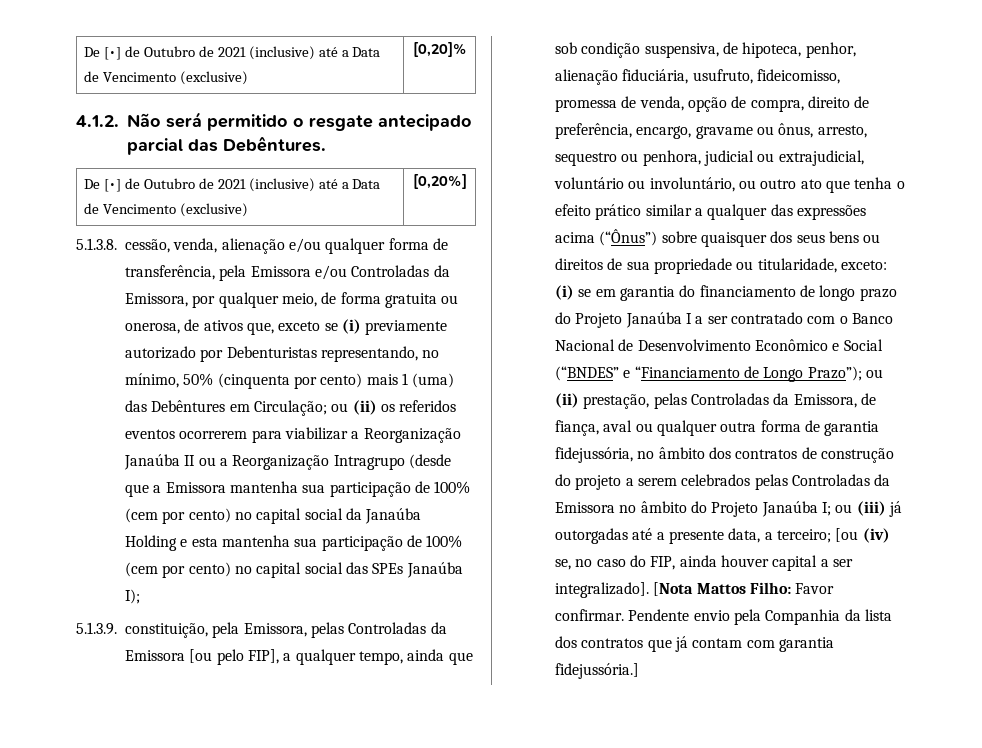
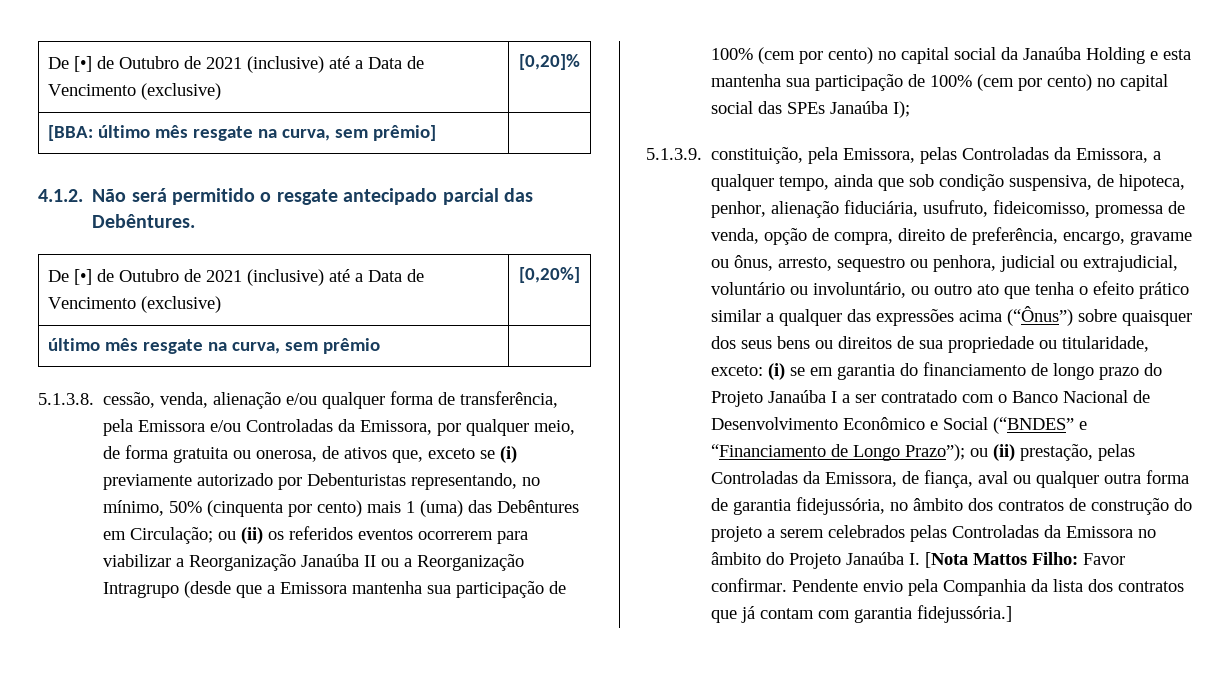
+ [BBA: último mês resgate na curva, sem prêmio] |
+ último mês resgate na curva, sem prêmio |
- 5.1.3.9. constituição, pela Emissora, pelas Controladas da Emissora [ou pelo FIP], a qualquer tempo, ainda que sob condição suspensiva, de hipoteca, penhor, alienação fiduciária, usufruto, fideicomisso, promessa de venda, opção de compra, direito de preferência, encargo, gravame ou ônus, arresto, sequestro ou penhora, judicial ou extrajudicial, voluntário ou involuntário, ou outro ato que tenha o efeito prático similar a qualquer das expressões acima (“Ônus”) sobre quaisquer dos seus bens ou direitos de sua propriedade ou titularidade, exceto:
+ 5.1.3.9. constituição, pela Emissora, pelas Controladas da Emissora, a qualquer tempo, ainda que sob condição suspensiva, de hipoteca, penhor, alienação fiduciária, usufruto, fideicomisso, promessa de venda, opção de compra, direito de preferência, encargo, gravame ou ônus, arresto, sequestro ou penhora, judicial ou extrajudicial, voluntário ou involuntário, ou outro ato que tenha o efeito prático similar a qualquer das expressões acima (“Ônus”) sobre quaisquer dos seus bens ou direitos de sua propriedade ou titularidade, exceto:
- ou (ii) prestação, pelas Controladas da Emissora, de fiança, aval ou qualquer outra forma de garantia fidejussória, no âmbito dos contratos de construção do projeto a serem celebrados pelas Controladas da Emissora no âmbito do Projeto Janaúba I; ou (iii) já outorgadas até a presente data, a terceiro; [ou (iv) se, no caso do FIP, ainda houver capital a ser integralizado]. [Nota Mattos Filho:
+ ou (ii) prestação, pelas Controladas da Emissora, de fiança, aval ou qualquer outra forma de garantia fidejussória, no âmbito dos contratos de construção do projeto a serem celebrados pelas Controladas da Emissora no âmbito do Projeto Janaúba I. [Nota Mattos Filho:

